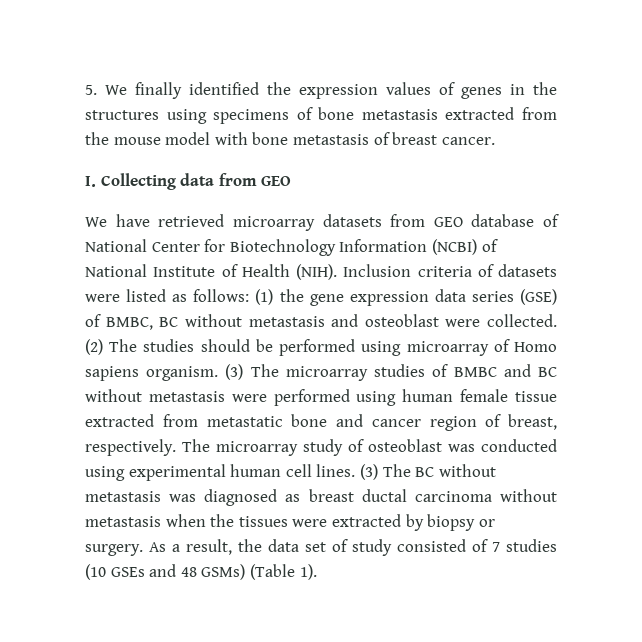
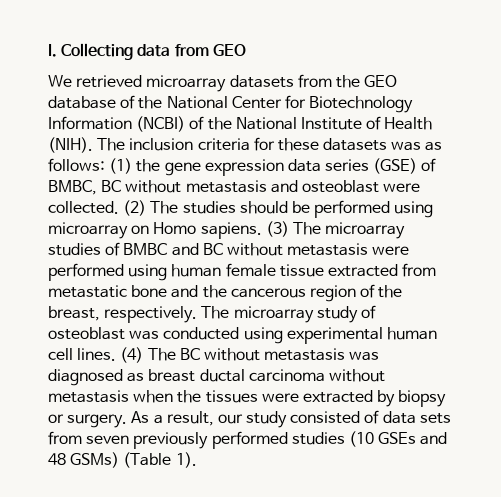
- 5. We finally identified the expression values of genes in the structures using specimens of bone metastasis extracted from the mouse model with bone metastasis of breast cancer.
- We have retrieved microarray datasets from GEO database of National Center for Biotechnology Information (NCBI) of National Institute of Health (NIH).
+ We retrieved microarray datasets from the GEO database of the National Center for Biotechnology Information (NCBI) of the National Institute of Health (NIH).
- Inclusion criteria of datasets were listed as follows: (1) the gene expression data series (GSE) of BMBC, BC without metastasis and osteoblast were collected.
+ The inclusion criteria for these datasets was as follows: (1) the gene expression data series (GSE) of BMBC, BC without metastasis and osteoblast were collected.
- (2) The studies should be performed using microarray of Homo sapiens organism.
+ (2) The studies should be performed using microarray on Homo sapiens.
- (3) The microarray studies of BMBC and BC without metastasis were performed using human female tissue extracted from metastatic bone and cancer region of breast, respectively.
+ (3) The microarray studies of BMBC and BC without metastasis were performed using human female tissue extracted from metastatic bone and the cancerous region of the breast, respectively.
- (3) The BC without metastasis was diagnosed as breast ductal carcinoma without metastasis when the tissues were extracted by biopsy or surgery.
+ (4) The BC without metastasis was diagnosed as breast ductal carcinoma without metastasis when the tissues were extracted by biopsy or surgery.
- As a result, the data set of study consisted of 7 studies (10 GSEs and 48 GSMs) (Table 1).
+ As a result, our study consisted of data sets from seven previously performed studies (10 GSEs and 48 GSMs) (Table 1).

